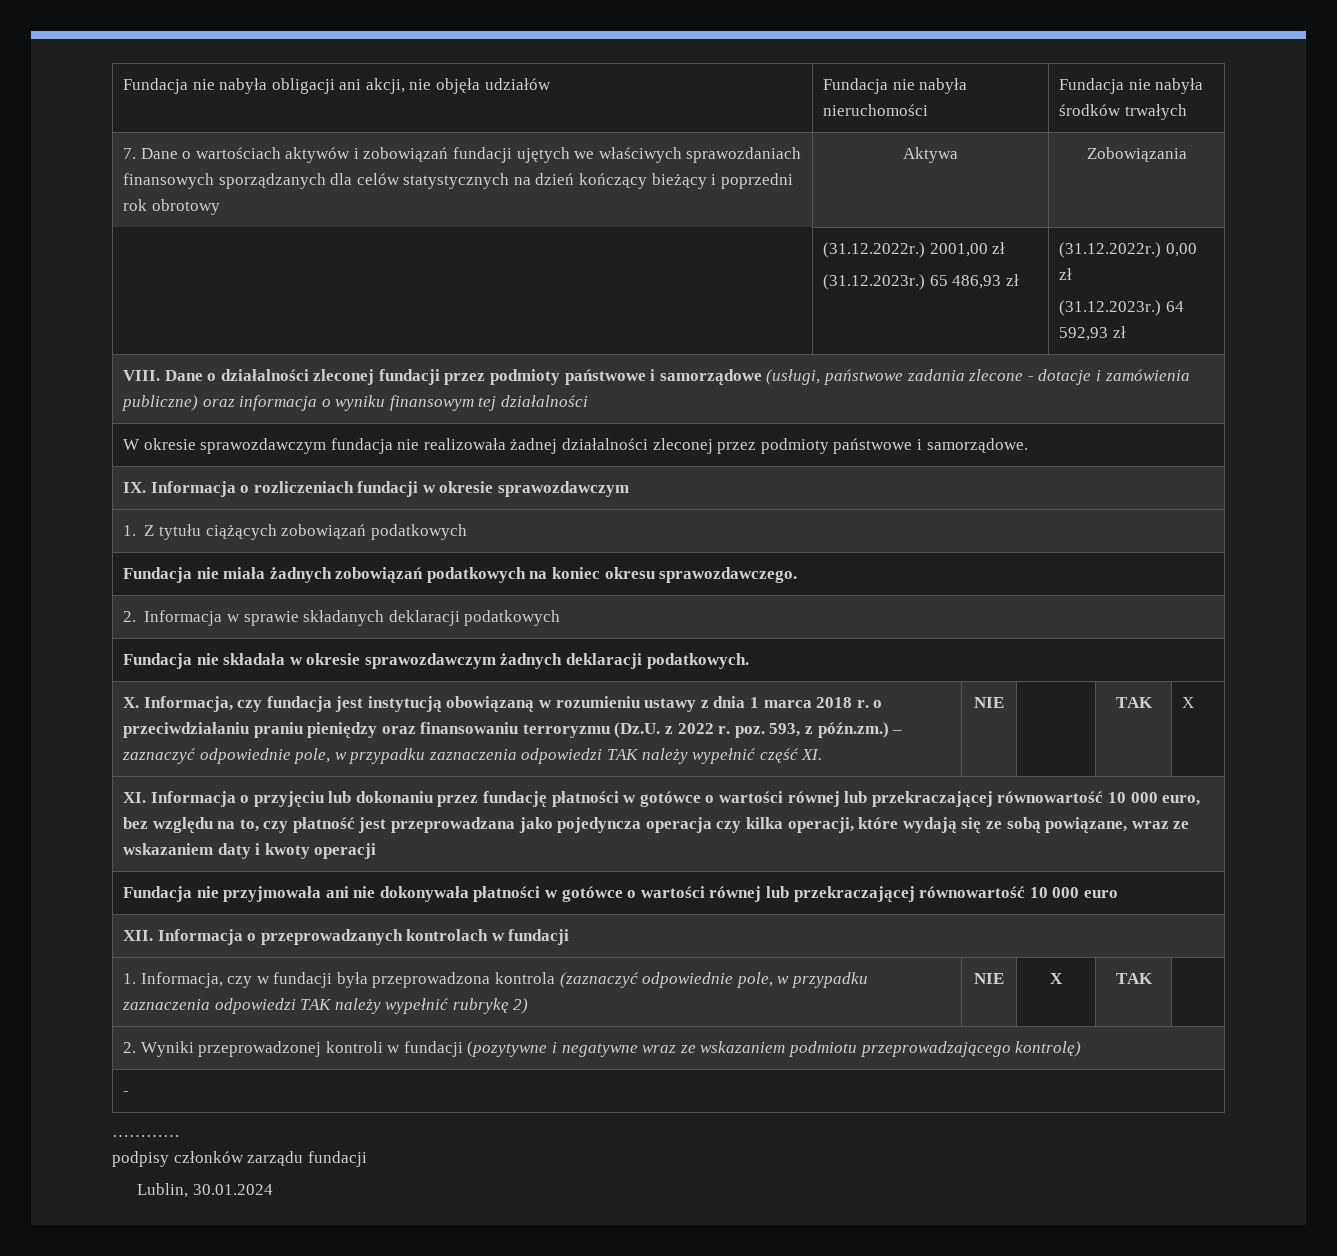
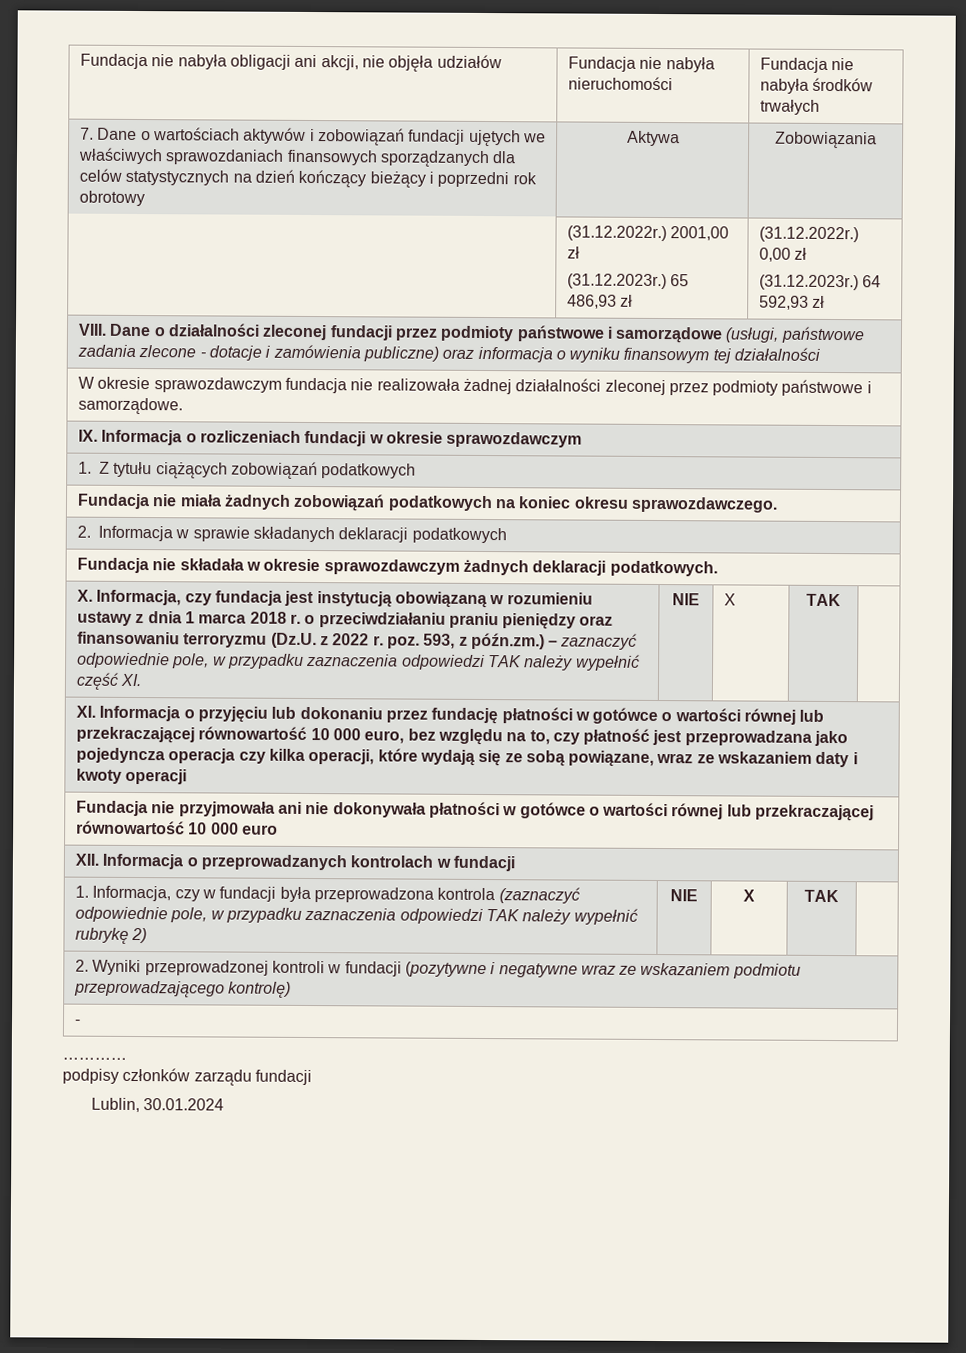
- X. Informacja, czy fundacja jest instytucją obowiązaną w rozumieniu ustawy z dnia 1 marca 2018 r. o przeciwdziałaniu praniu pieniędzy oraz finansowaniu terroryzmu (Dz.U. z 2022 r. poz. 593, z późn.zm.) – zaznaczyć odpowiednie pole, w przypadku zaznaczenia odpowiedzi TAK należy wypełnić część XI. | NIE | | TAK | X
+ X. Informacja, czy fundacja jest instytucją obowiązaną w rozumieniu ustawy z dnia 1 marca 2018 r. o przeciwdziałaniu praniu pieniędzy oraz finansowaniu terroryzmu (Dz.U. z 2022 r. poz. 593, z późn.zm.) – zaznaczyć odpowiednie pole, w przypadku zaznaczenia odpowiedzi TAK należy wypełnić część XI. | NIE | X | TAK

